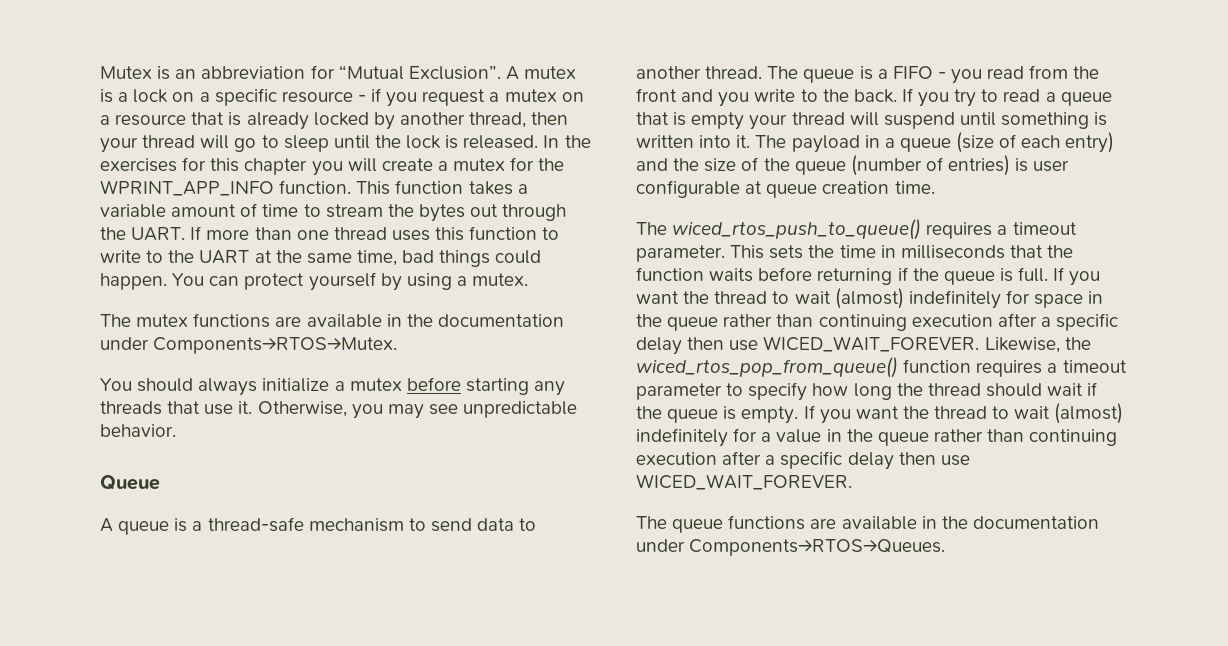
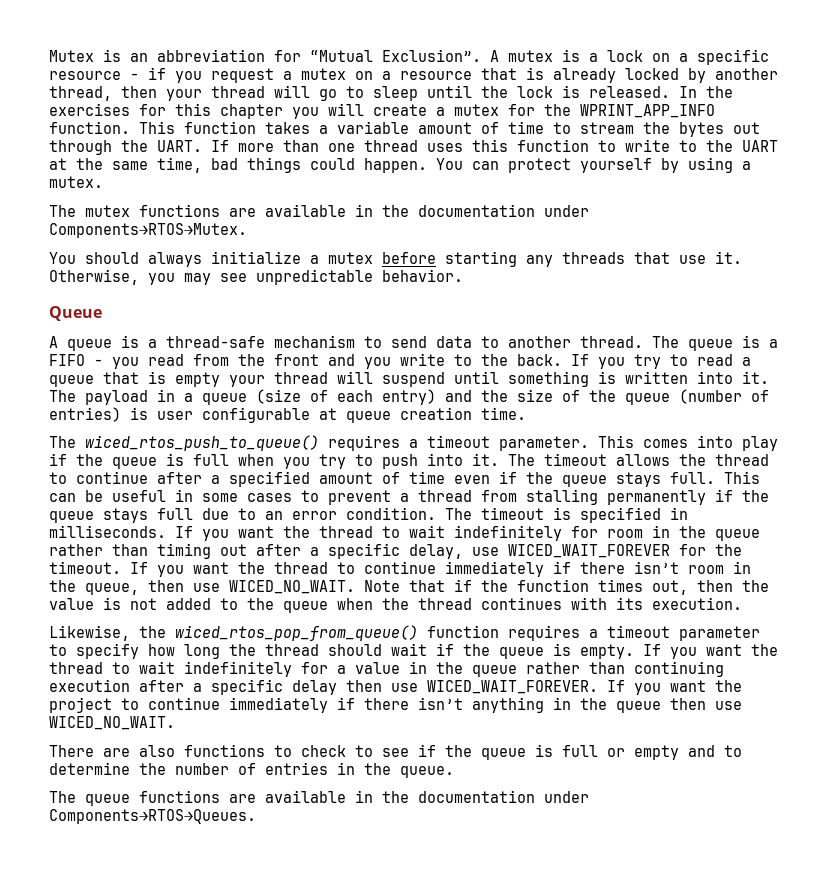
- This sets the time in milliseconds that the function waits before returning if the queue is full. If you want the thread to wait (almost) indefinitely for space in the queue rather than continuing execution after a specific delay then use WICED_WAIT_FOREVER. Likewise, the wiced_rtos_pop_from_queue() function requires a timeout parameter to specify how long the thread should wait if the queue is empty.
+ This comes into play if the queue is full when you try to push into it. The timeout allows the thread to continue after a specified amount of time even if the queue stays full. This can be useful in some cases to prevent a thread from stalling permanently if the queue stays full due to an error condition. The timeout is specified in milliseconds. If you want the thread to wait indefinitely for room in the queue rather than timing out after a specific delay, use WICED_WAIT_FOREVER for the timeout. If you want the thread to continue immediately if there isn’t room in the queue, then use WICED_NO_WAIT. Note that if the function times out, then the value is not added to the queue when the thread continues with its execution.
+ Likewise, the wiced_rtos_pop_from_queue() function requires a timeout parameter to specify how long the thread should wait if the queue is empty.
- If you want the thread to wait (almost) indefinitely for a value in the queue rather than continuing execution after a specific delay then use WICED_WAIT_FOREVER.
+ If you want the thread to wait indefinitely for a value in the queue rather than continuing execution after a specific delay then use WICED_WAIT_FOREVER. If you want the project to continue immediately if there isn’t anything in the queue then use WICED_NO_WAIT.
+ There are also functions to check to see if the queue is full or empty and to determine the number of entries in the queue.

